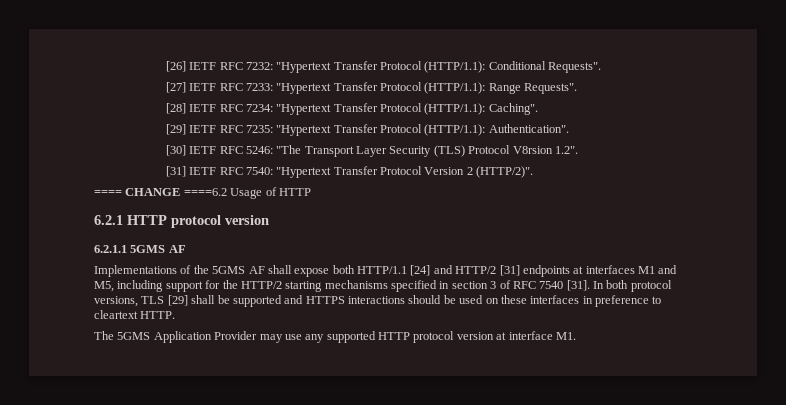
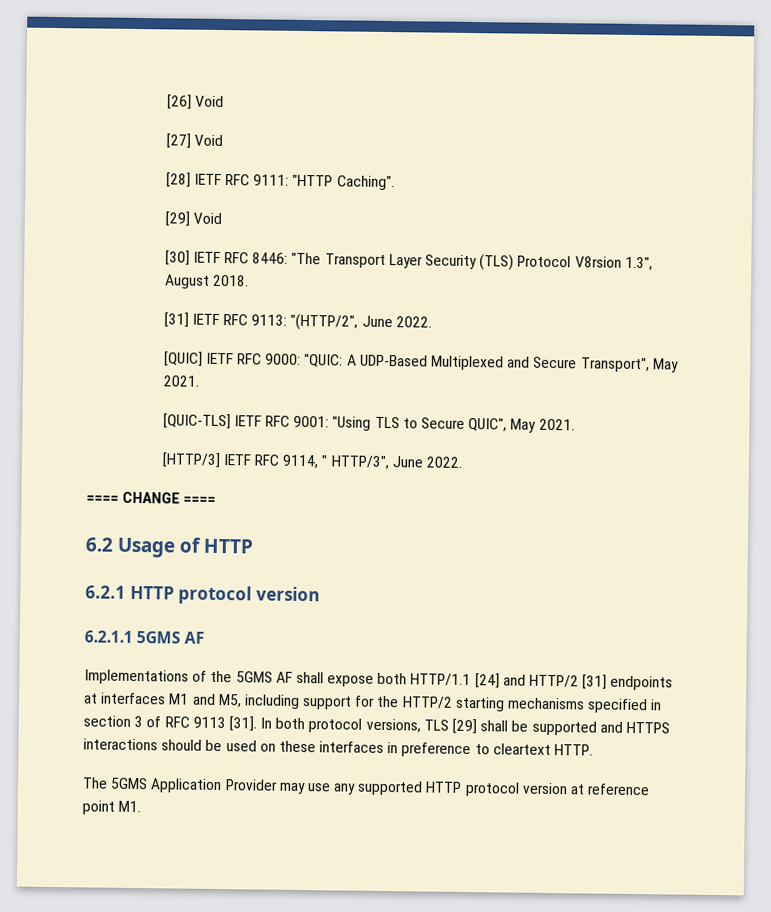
- [26] IETF RFC 7232: "Hypertext Transfer Protocol (HTTP/1.1): Conditional Requests".
- [27] IETF RFC 7233: "Hypertext Transfer Protocol (HTTP/1.1): Range Requests".
- [28] IETF RFC 7234: "Hypertext Transfer Protocol (HTTP/1.1): Caching".
- [29] IETF RFC 7235: "Hypertext Transfer Protocol (HTTP/1.1): Authentication".
+ [26] Void
+ [27] Void
+ [28] IETF RFC 9111: "HTTP Caching".
+ [29] Void
- [30] IETF RFC 5246: "The Transport Layer Security (TLS) Protocol V8rsion 1.2".
+ [30] IETF RFC 8446: "The Transport Layer Security (TLS) Protocol V8rsion 1.3", August 2018.
- [31] IETF RFC 7540: "Hypertext Transfer Protocol Version 2 (HTTP/2)".
+ [31] IETF RFC 9113: "(HTTP/2", June 2022.
+ [QUIC] IETF RFC 9000: "QUIC: A UDP-Based Multiplexed and Secure Transport", May 2021.
+ [QUIC-TLS] IETF RFC 9001: "Using TLS to Secure QUIC", May 2021.
+ [HTTP/3] IETF RFC 9114, " HTTP/3", June 2022.
- ==== CHANGE ====6.2 Usage of HTTP
+ ==== CHANGE ====
+ 6.2 Usage of HTTP
- Implementations of the 5GMS AF shall expose both HTTP/1.1 [24] and HTTP/2 [31] endpoints at interfaces M1 and M5, including support for the HTTP/2 starting mechanisms specified in section 3 of RFC 7540 [31].
+ Implementations of the 5GMS AF shall expose both HTTP/1.1 [24] and HTTP/2 [31] endpoints at interfaces M1 and M5, including support for the HTTP/2 starting mechanisms specified in section 3 of RFC 9113 [31].
- The 5GMS Application Provider may use any supported HTTP protocol version at interface M1.
+ The 5GMS Application Provider may use any supported HTTP protocol version at reference point M1.

